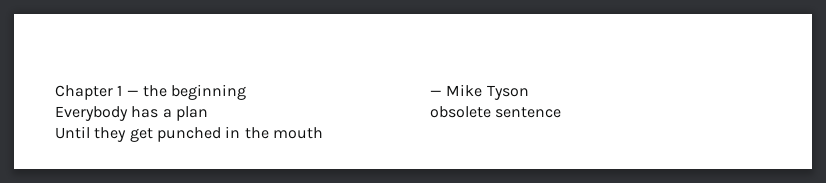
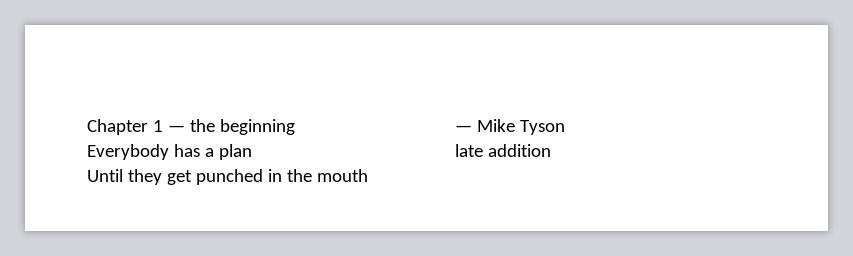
- obsolete sentence
+ late addition

